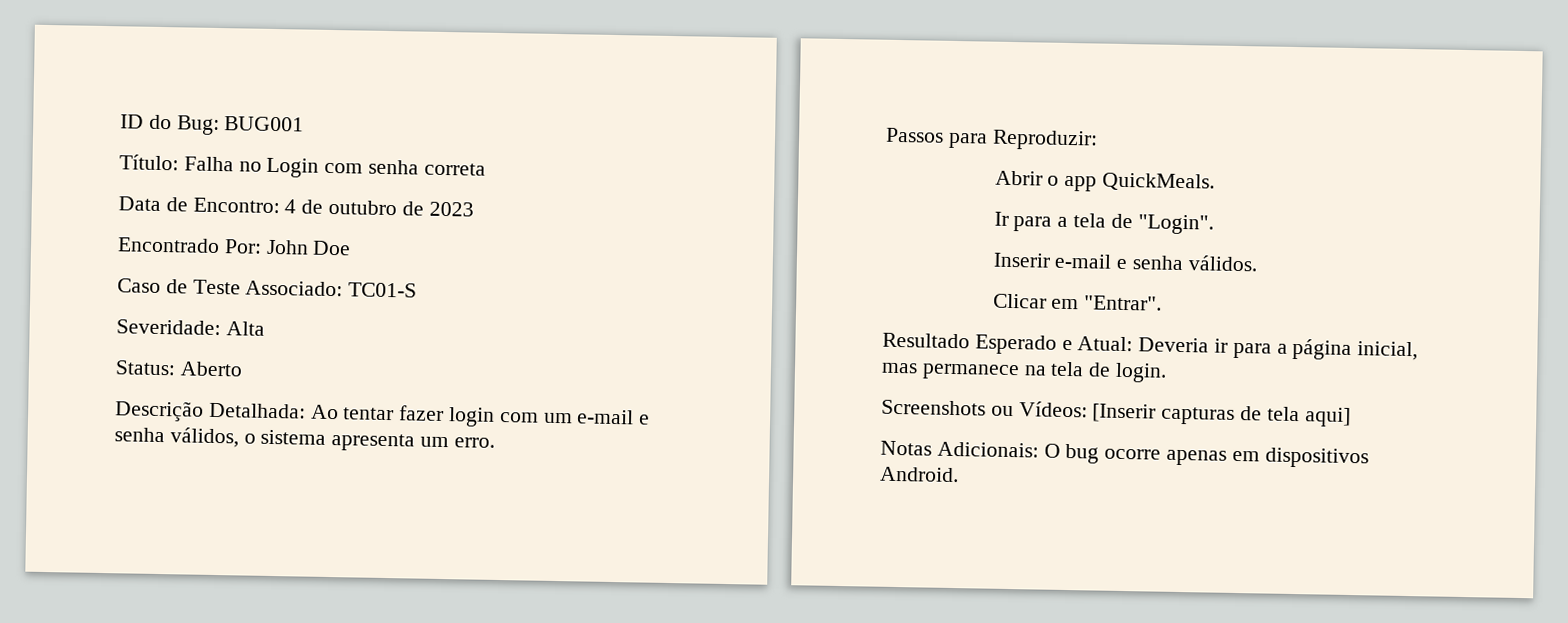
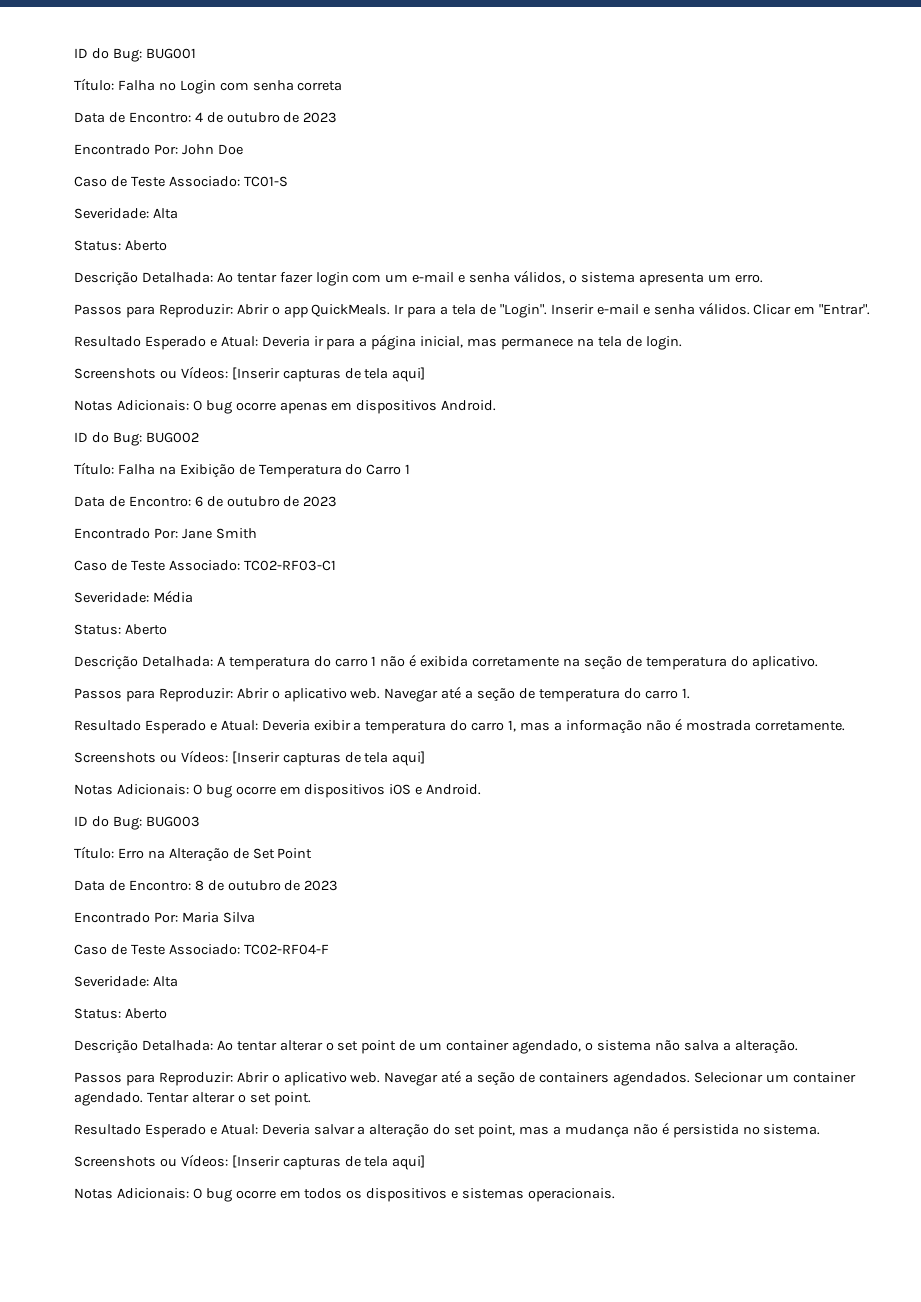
- Passos para Reproduzir:
- Abrir o app QuickMeals.
- Ir para a tela de "Login".
- Inserir e-mail e senha válidos.
- Clicar em "Entrar".
+ Passos para Reproduzir: Abrir o app QuickMeals. Ir para a tela de "Login". Inserir e-mail e senha válidos. Clicar em "Entrar".
+ ID do Bug: BUG002
+ Título: Falha na Exibição de Temperatura do Carro 1
+ Data de Encontro: 6 de outubro de 2023
+ Encontrado Por: Jane Smith
+ Caso de Teste Associado: TC02-RF03-C1
+ Severidade: Média
+ Status: Aberto
+ Descrição Detalhada: A temperatura do carro 1 não é exibida corretamente na seção de temperatura do aplicativo.
+ Passos para Reproduzir: Abrir o aplicativo web. Navegar até a seção de temperatura do carro 1.
+ Resultado Esperado e Atual: Deveria exibir a temperatura do carro 1, mas a informação não é mostrada corretamente.
+ Screenshots ou Vídeos: [Inserir capturas de tela aqui]
+ Notas Adicionais: O bug ocorre em dispositivos iOS e Android.
+ ID do Bug: BUG003
+ Título: Erro na Alteração de Set Point
+ Data de Encontro: 8 de outubro de 2023
+ Encontrado Por: Maria Silva
+ Caso de Teste Associado: TC02-RF04-F
+ Severidade: Alta
+ Status: Aberto
+ Descrição Detalhada: Ao tentar alterar o set point de um container agendado, o sistema não salva a alteração.
+ Passos para Reproduzir: Abrir o aplicativo web. Navegar até a seção de containers agendados. Selecionar um container agendado. Tentar alterar o set point.
+ Resultado Esperado e Atual: Deveria salvar a alteração do set point, mas a mudança não é persistida no sistema.
+ Screenshots ou Vídeos: [Inserir capturas de tela aqui]
+ Notas Adicionais: O bug ocorre em todos os dispositivos e sistemas operacionais.

